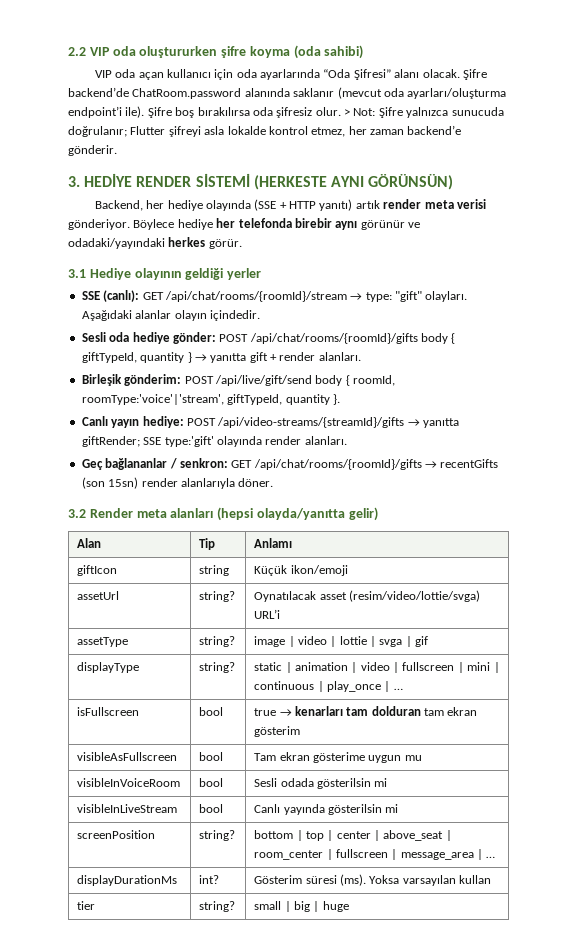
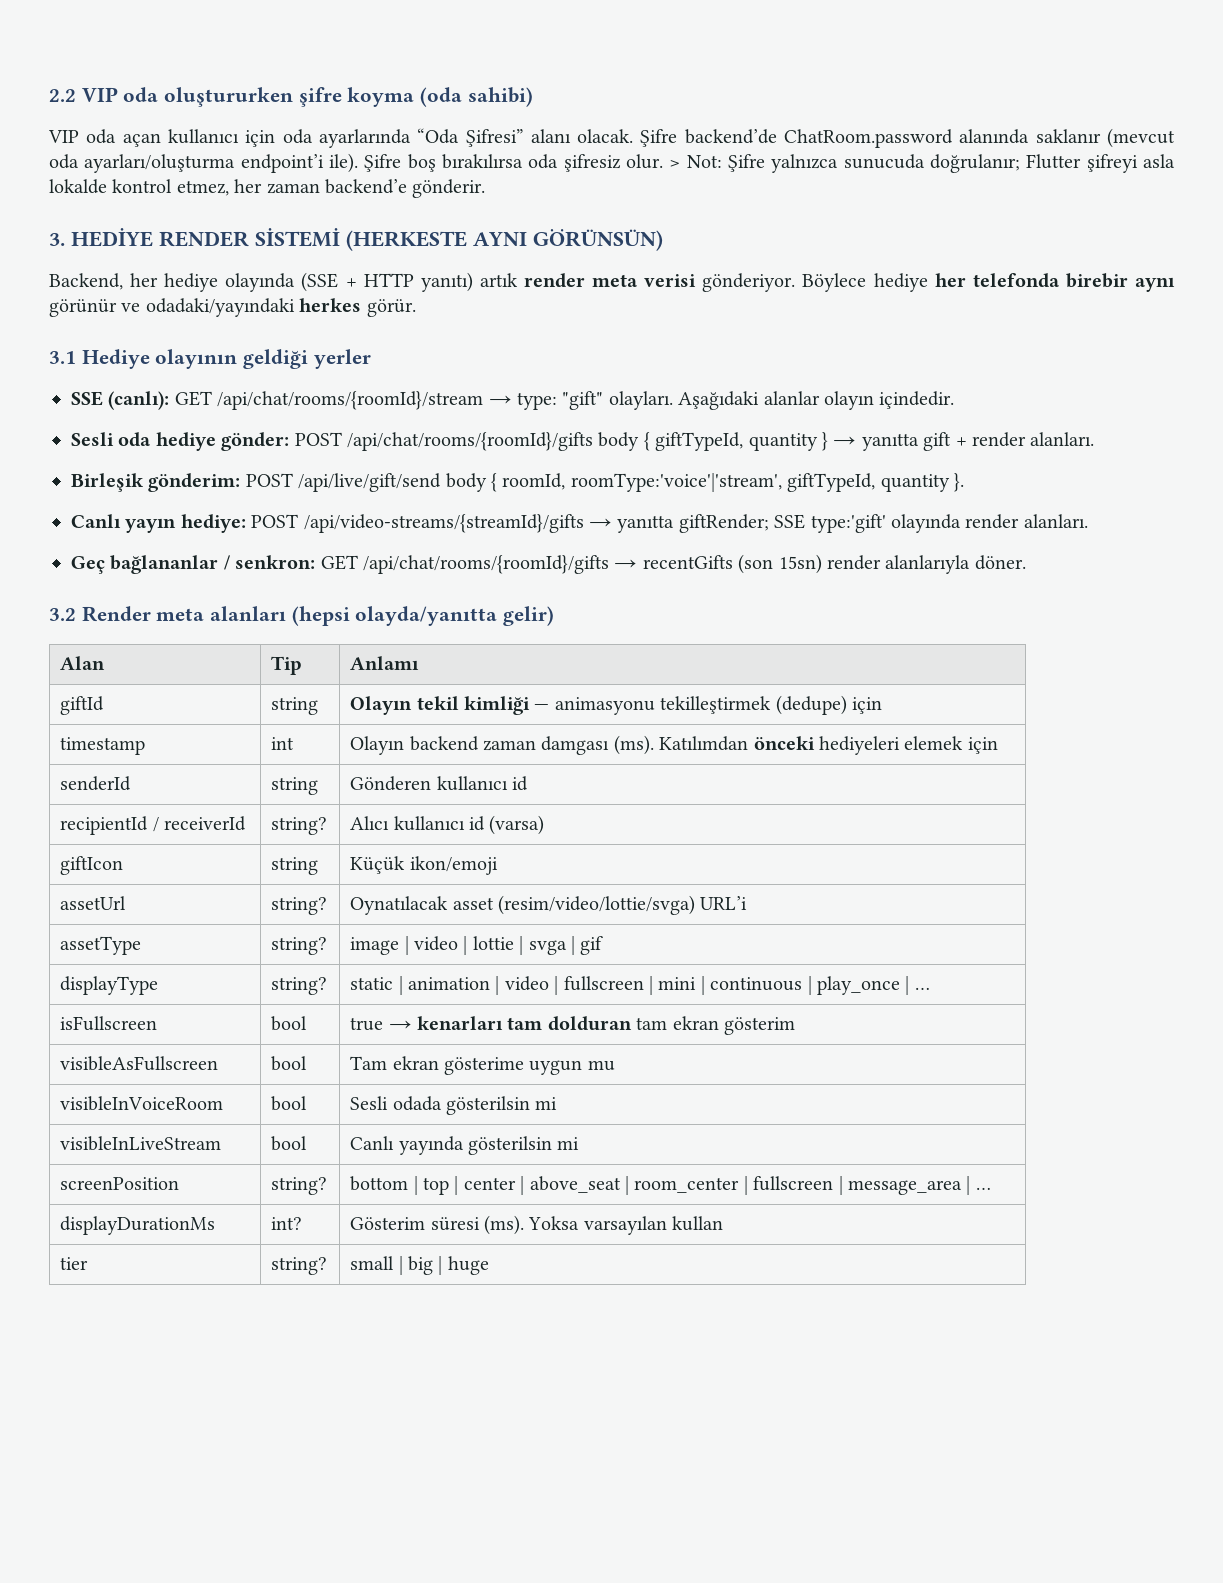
+ giftId | string | Olayın tekil kimliği — animasyonu tekilleştirmek (dedupe) için
+ timestamp | int | Olayın backend zaman damgası (ms). Katılımdan önceki hediyeleri elemek için
+ senderId | string | Gönderen kullanıcı id
+ recipientId / receiverId | string? | Alıcı kullanıcı id (varsa)

